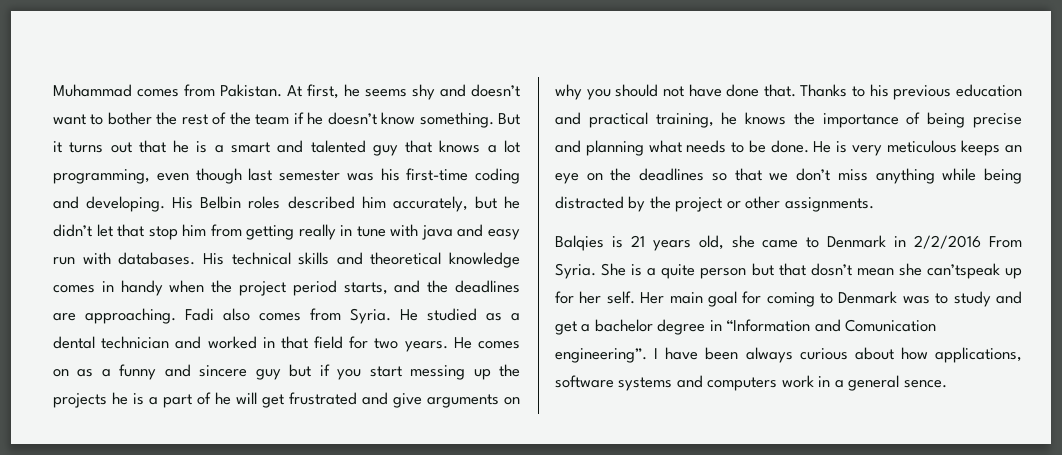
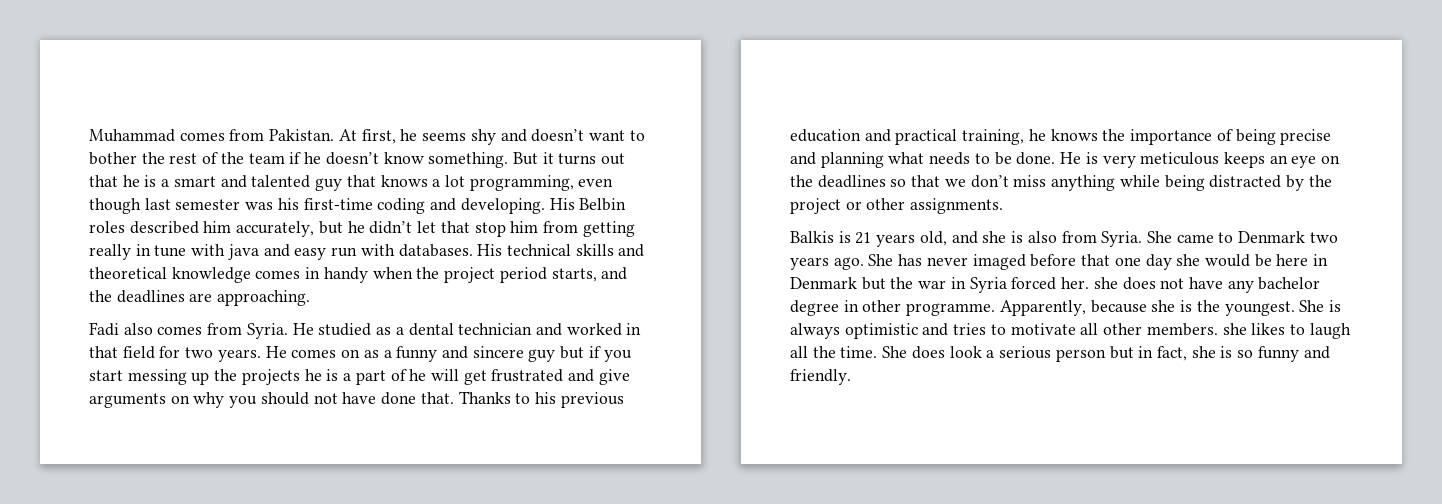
- His technical skills and theoretical knowledge comes in handy when the project period starts, and the deadlines are approaching. Fadi also comes from Syria.
+ His technical skills and theoretical knowledge comes in handy when the project period starts, and the deadlines are approaching.
+ Fadi also comes from Syria.
- Balqies is 21 years old, she came to Denmark in 2/2/2016 From Syria. She is a quite person but that dosn’t mean she can’tspeak up for her self. Her main goal for coming to Denmark was to study and get a bachelor degree in “Information and Comunication engineering”. I have been always curious about how applications, software systems and computers work in a general sence.
+ Balkis is 21 years old, and she is also from Syria. She came to Denmark two years ago. She has never imaged before that one day she would be here in Denmark but the war in Syria forced her. she does not have any bachelor degree in other programme. Apparently, because she is the youngest. She is always optimistic and tries to motivate all other members. she likes to laugh all the time. She does look a serious person but in fact, she is so funny and friendly.

